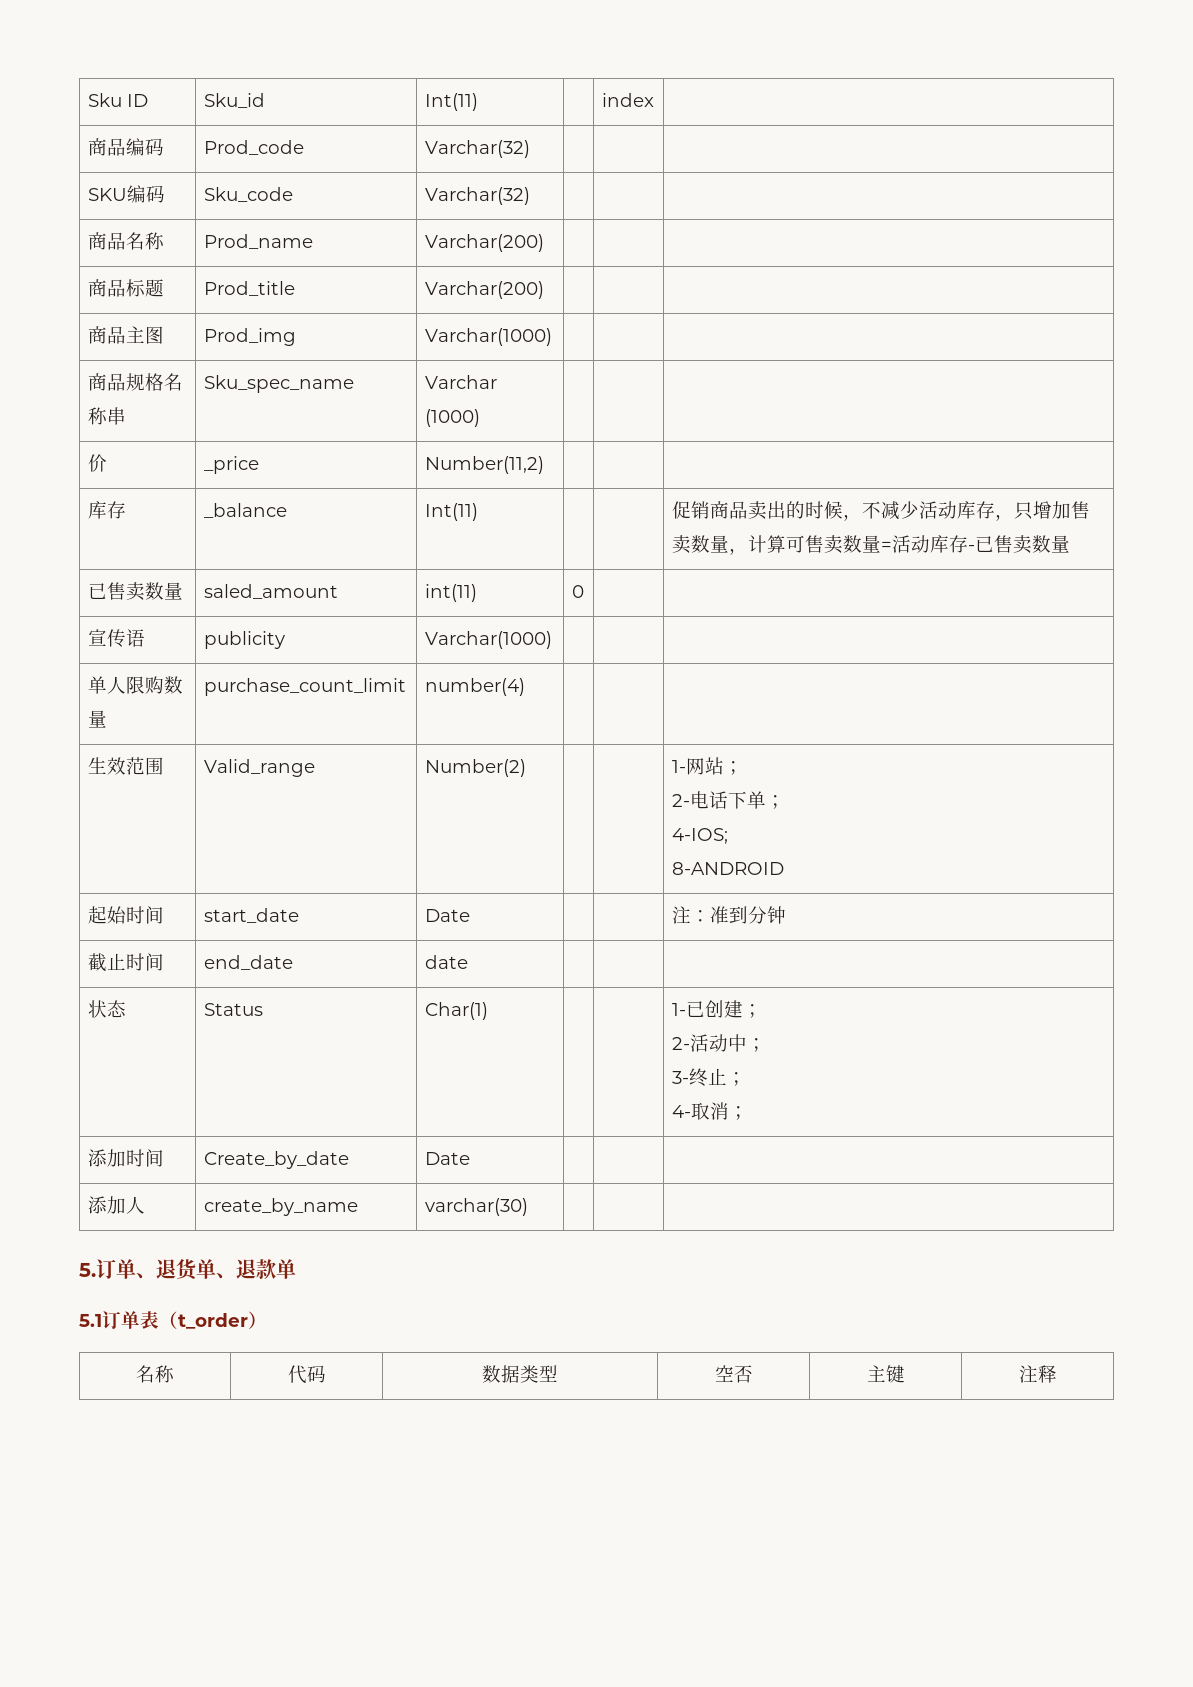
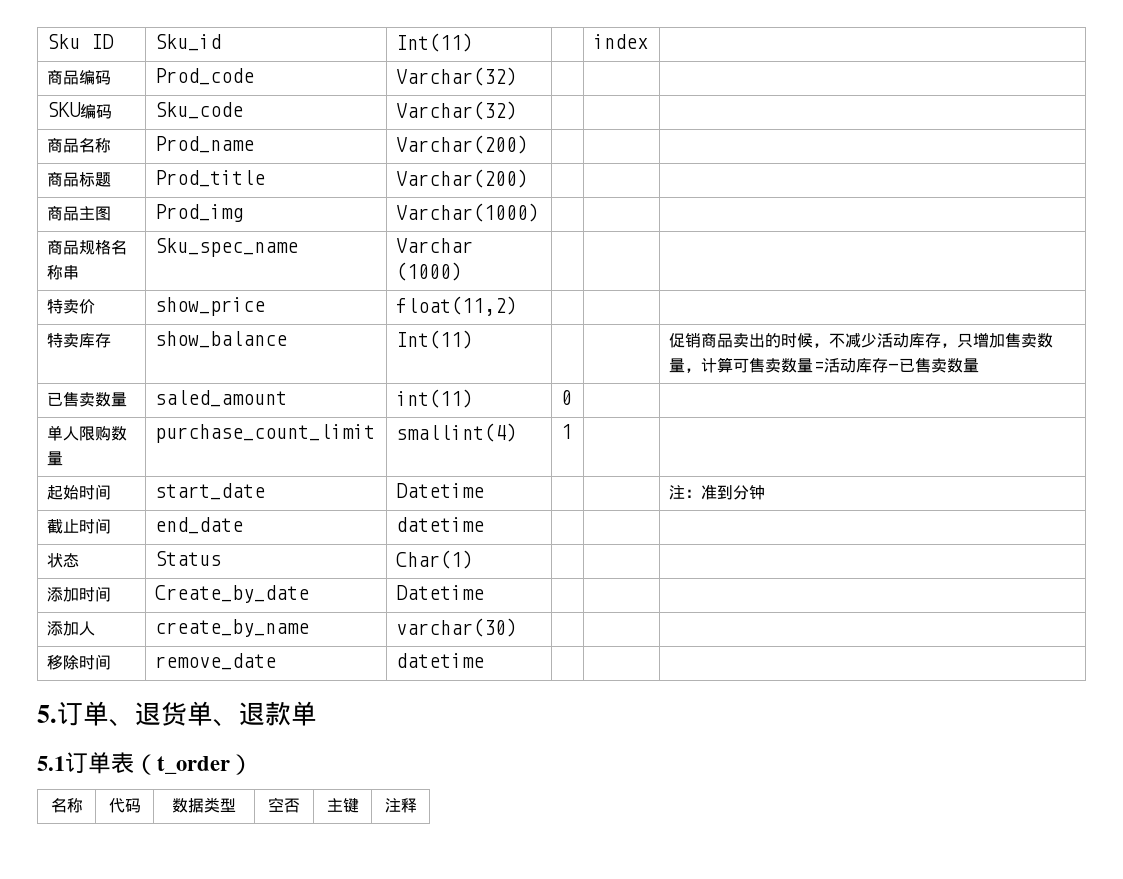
- 价 | _price | Number(11,2) | | |
- 库存 | _balance | Int(11) | | | 促销商品卖出的时候，不减少活动库存，只增加售卖数量，计算可售卖数量=活动库存-已售卖数量
+ 特卖价 | show_price | float(11,2) | | |
+ 特卖库存 | show_balance | Int(11) | | | 促销商品卖出的时候，不减少活动库存，只增加售卖数量，计算可售卖数量=活动库存-已售卖数量
- 宣传语 | publicity | Varchar(1000) | | |
- 单人限购数量 | purchase_count_limit | number(4) | | |
- 生效范围 | Valid_range | Number(2) | | | 1-网站；
- 2-电话下单；
- 4-IOS;
- 8-ANDROID
+ 单人限购数量 | purchase_count_limit | smallint(4) | 1 | |
- 起始时间 | start_date | Date | | | 注：准到分钟
+ 起始时间 | start_date | Datetime | | | 注：准到分钟
- 截止时间 | end_date | date | | |
+ 截止时间 | end_date | datetime | | |
- 状态 | Status | Char(1) | | | 1-已创建；
- 2-活动中；
- 3-终止；
- 4-取消；
+ 状态 | Status | Char(1) | | |
- 添加时间 | Create_by_date | Date | | |
+ 添加时间 | Create_by_date | Datetime | | |
+ 移除时间 | remove_date | datetime | | |

